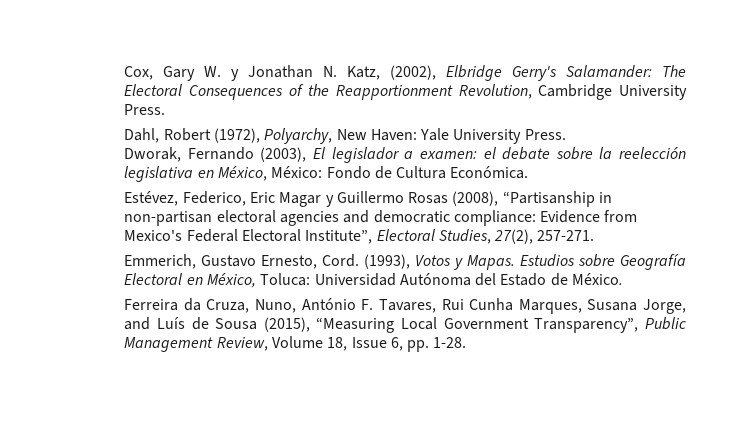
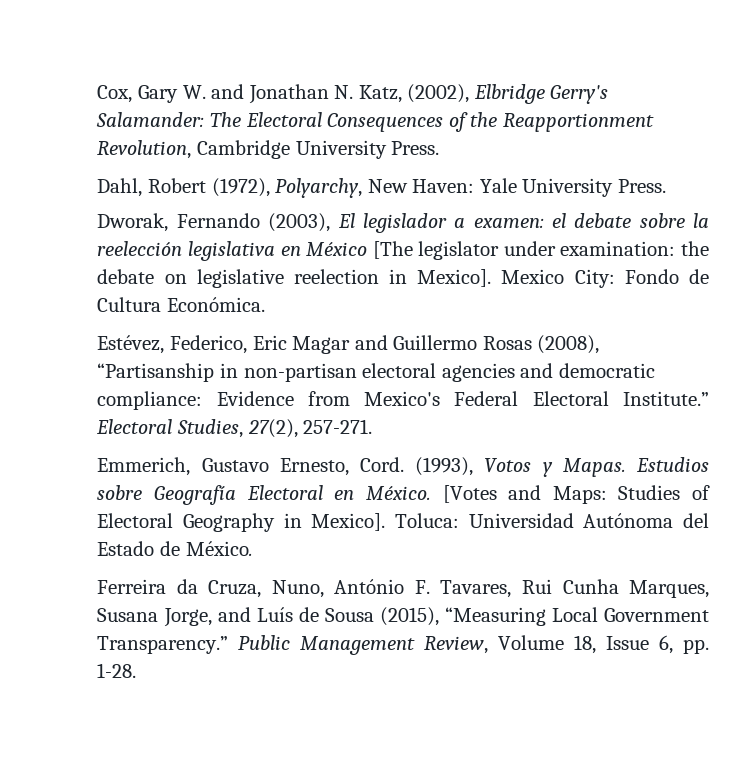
- Cox, Gary W. y Jonathan N. Katz, (2002), Elbridge Gerry's Salamander: The Electoral Consequences of the Reapportionment Revolution, Cambridge University Press.
+ Cox, Gary W. and Jonathan N. Katz, (2002), Elbridge Gerry's Salamander: The Electoral Consequences of the Reapportionment Revolution, Cambridge University Press.
- Dworak, Fernando (2003), El legislador a examen: el debate sobre la reelección legislativa en México, México: Fondo de Cultura Económica.
+ Dworak, Fernando (2003), El legislador a examen: el debate sobre la reelección legislativa en México [The legislator under examination: the debate on legislative reelection in Mexico]. Mexico City: Fondo de Cultura Económica.
- Estévez, Federico, Eric Magar y Guillermo Rosas (2008), “Partisanship in non-partisan electoral agencies and democratic compliance: Evidence from Mexico's Federal Electoral Institute”, Electoral Studies, 27(2), 257-271.
+ Estévez, Federico, Eric Magar and Guillermo Rosas (2008), “Partisanship in non-partisan electoral agencies and democratic compliance: Evidence from Mexico's Federal Electoral Institute.” Electoral Studies, 27(2), 257-271.
- Estudios sobre Geografía Electoral en México, Toluca: Universidad Autónoma del Estado de México.
+ Estudios sobre Geografía Electoral en México. [Votes and Maps: Studies of Electoral Geography in Mexico]. Toluca: Universidad Autónoma del Estado de México.
- Ferreira da Cruza, Nuno, António F. Tavares, Rui Cunha Marques, Susana Jorge, and Luís de Sousa (2015), “Measuring Local Government Transparency”, Public Management Review, Volume 18, Issue 6, pp. 1-28.
+ Ferreira da Cruza, Nuno, António F. Tavares, Rui Cunha Marques, Susana Jorge, and Luís de Sousa (2015), “Measuring Local Government Transparency.” Public Management Review, Volume 18, Issue 6, pp. 1-28.

